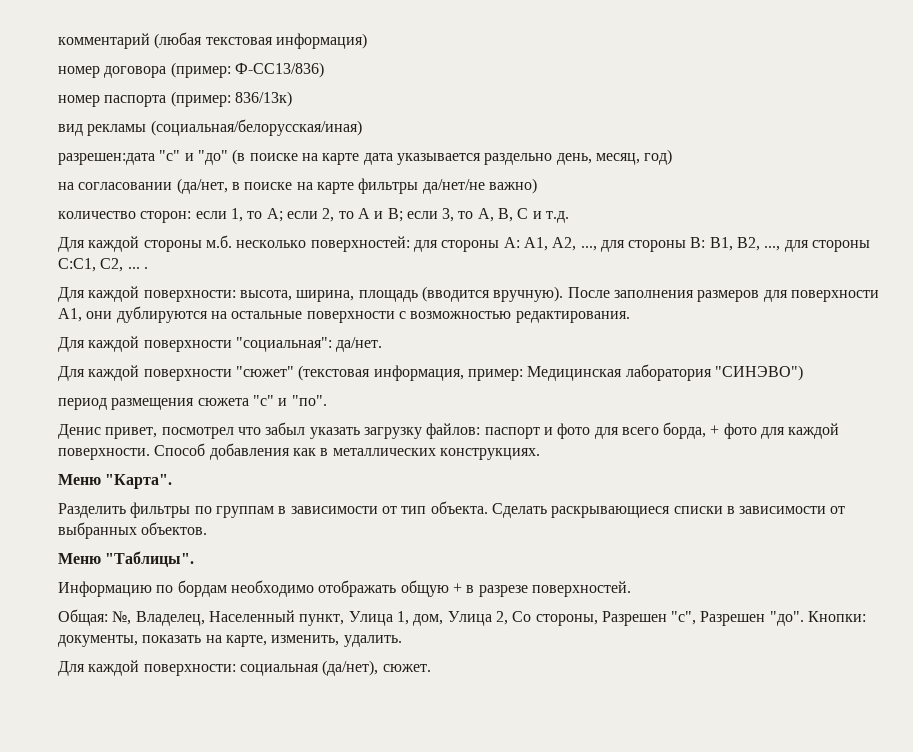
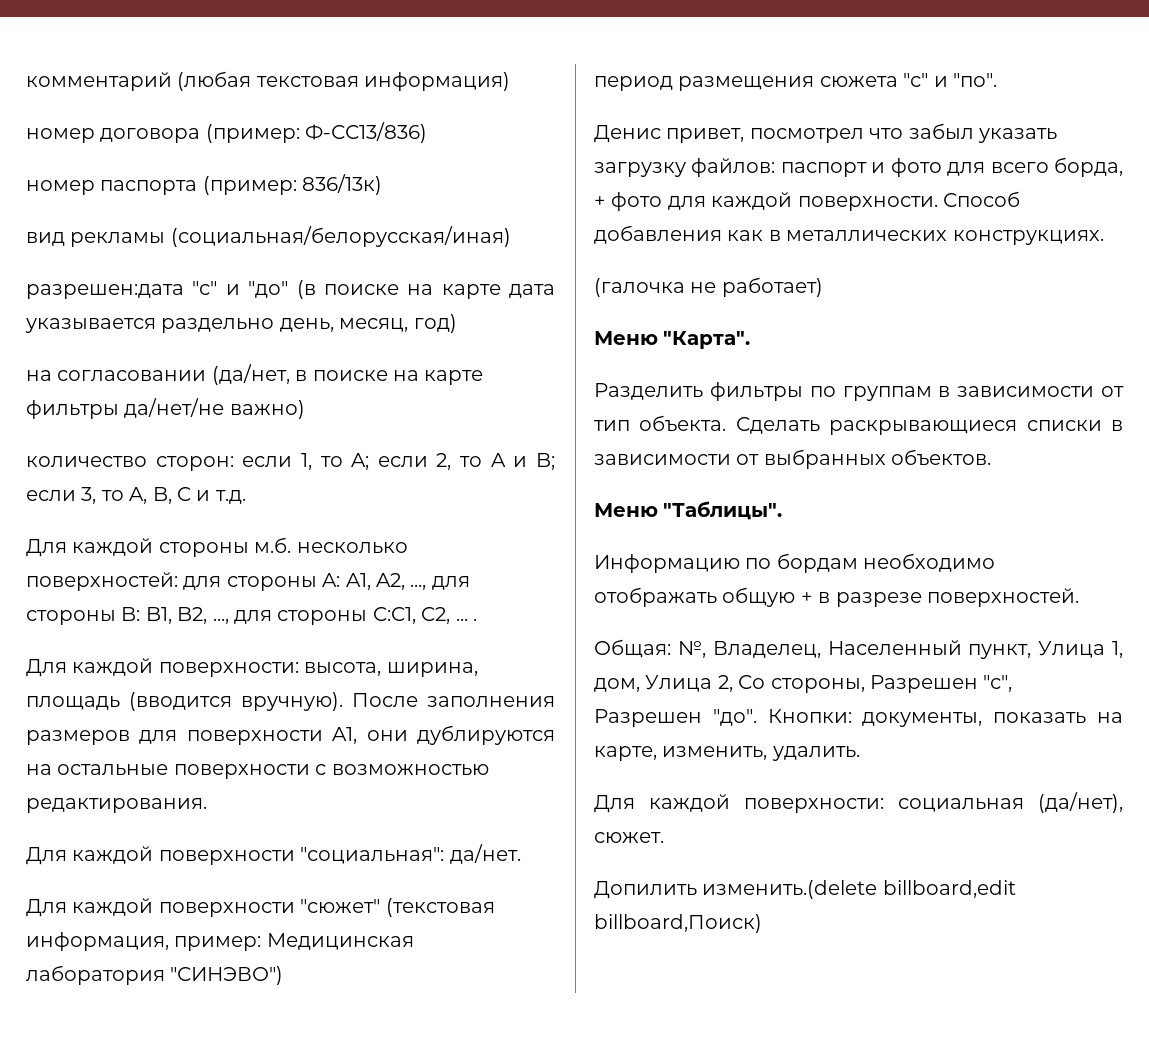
+ (галочка не работает)
+ Допилить изменить.(delete billboard,edit billboard,Поиск)

